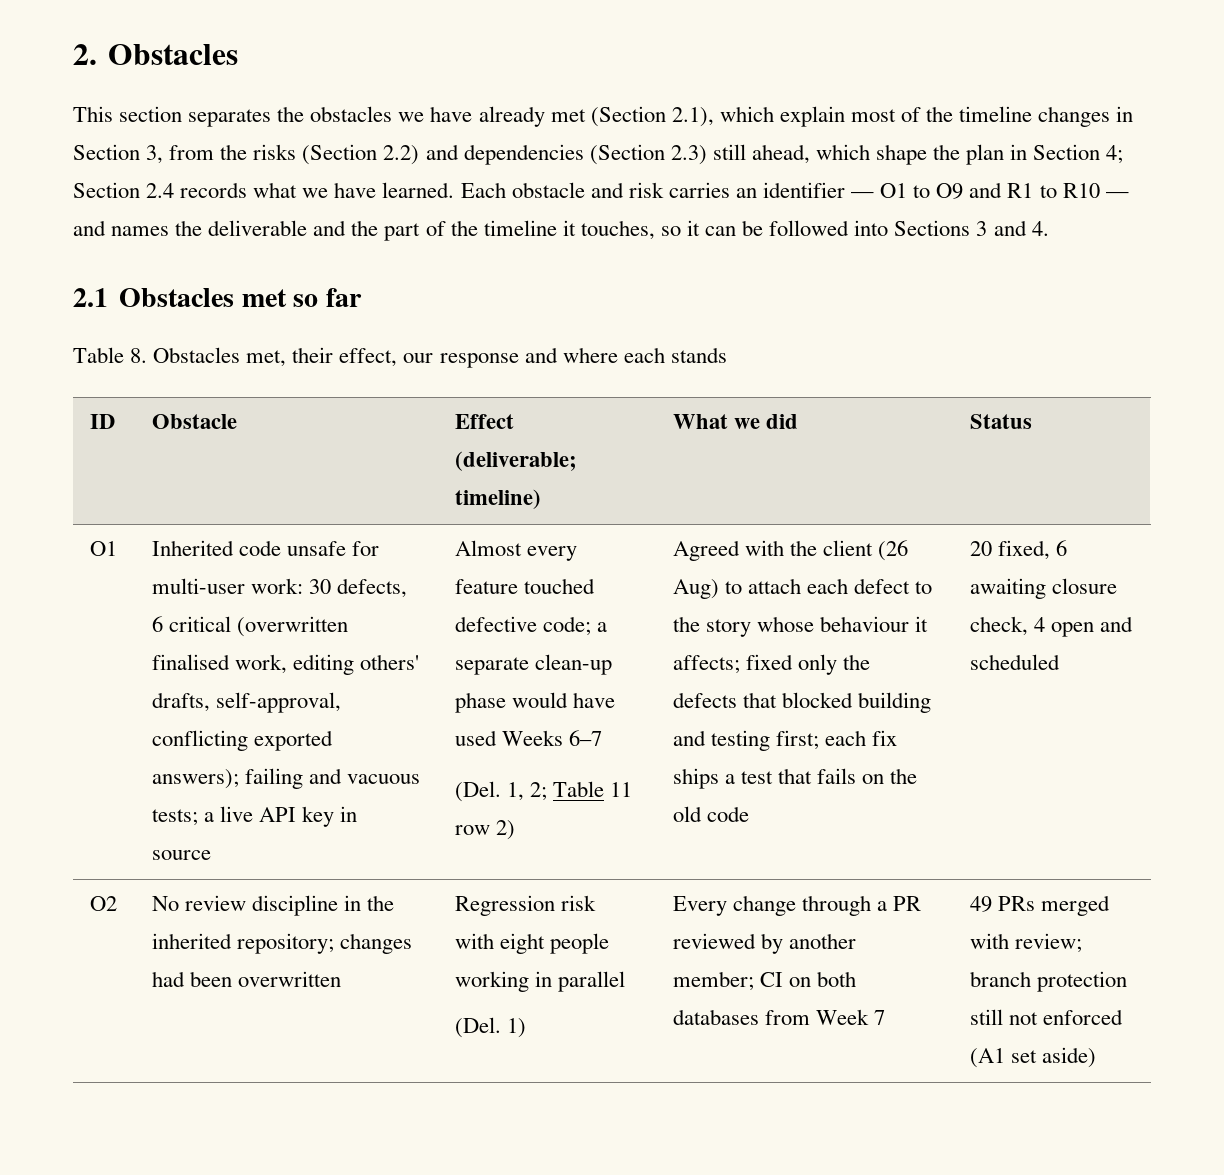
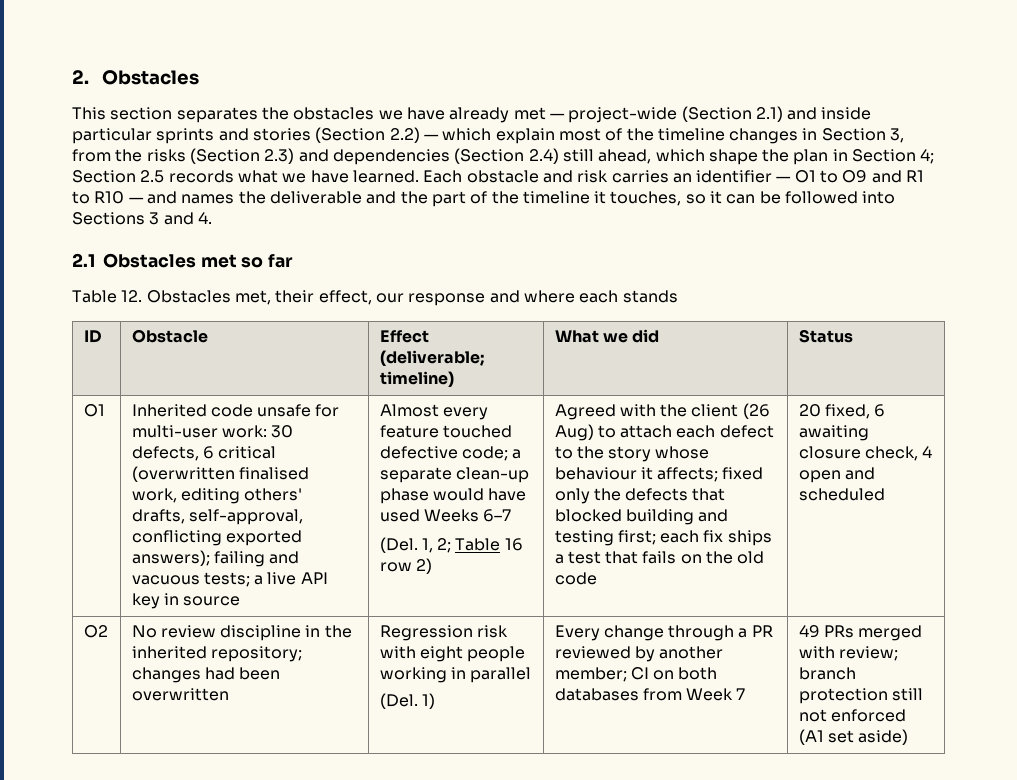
- This section separates the obstacles we have already met (Section 2.1), which explain most of the timeline changes in Section 3, from the risks (Section 2.2) and dependencies (Section 2.3) still ahead, which shape the plan in Section 4; Section 2.4 records what we have learned.
+ This section separates the obstacles we have already met — project-wide (Section 2.1) and inside particular sprints and stories (Section 2.2) — which explain most of the timeline changes in Section 3, from the risks (Section 2.3) and dependencies (Section 2.4) still ahead, which shape the plan in Section 4; Section 2.5 records what we have learned.
- Table 8. Obstacles met, their effect, our response and where each stands
+ Table 12. Obstacles met, their effect, our response and where each stands
- (Del. 1, 2; Table 11 row 2)
+ (Del. 1, 2; Table 16 row 2)

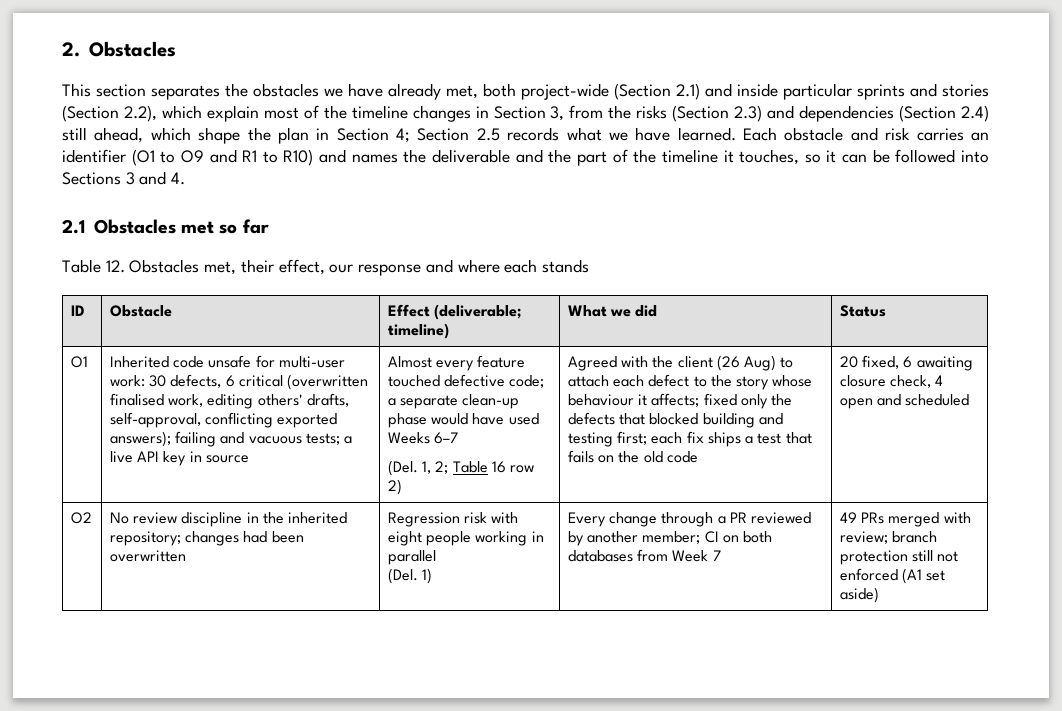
- This section separates the obstacles we have already met — project-wide (Section 2.1) and inside particular sprints and stories (Section 2.2) — which explain most of the timeline changes in Section 3, from the risks (Section 2.3) and dependencies (Section 2.4) still ahead, which shape the plan in Section 4; Section 2.5 records what we have learned.
+ This section separates the obstacles we have already met, both project-wide (Section 2.1) and inside particular sprints and stories (Section 2.2), which explain most of the timeline changes in Section 3, from the risks (Section 2.3) and dependencies (Section 2.4) still ahead, which shape the plan in Section 4; Section 2.5 records what we have learned.
- Each obstacle and risk carries an identifier — O1 to O9 and R1 to R10 — and names the deliverable and the part of the timeline it touches, so it can be followed into Sections 3 and 4.
+ Each obstacle and risk carries an identifier (O1 to O9 and R1 to R10) and names the deliverable and the part of the timeline it touches, so it can be followed into Sections 3 and 4.

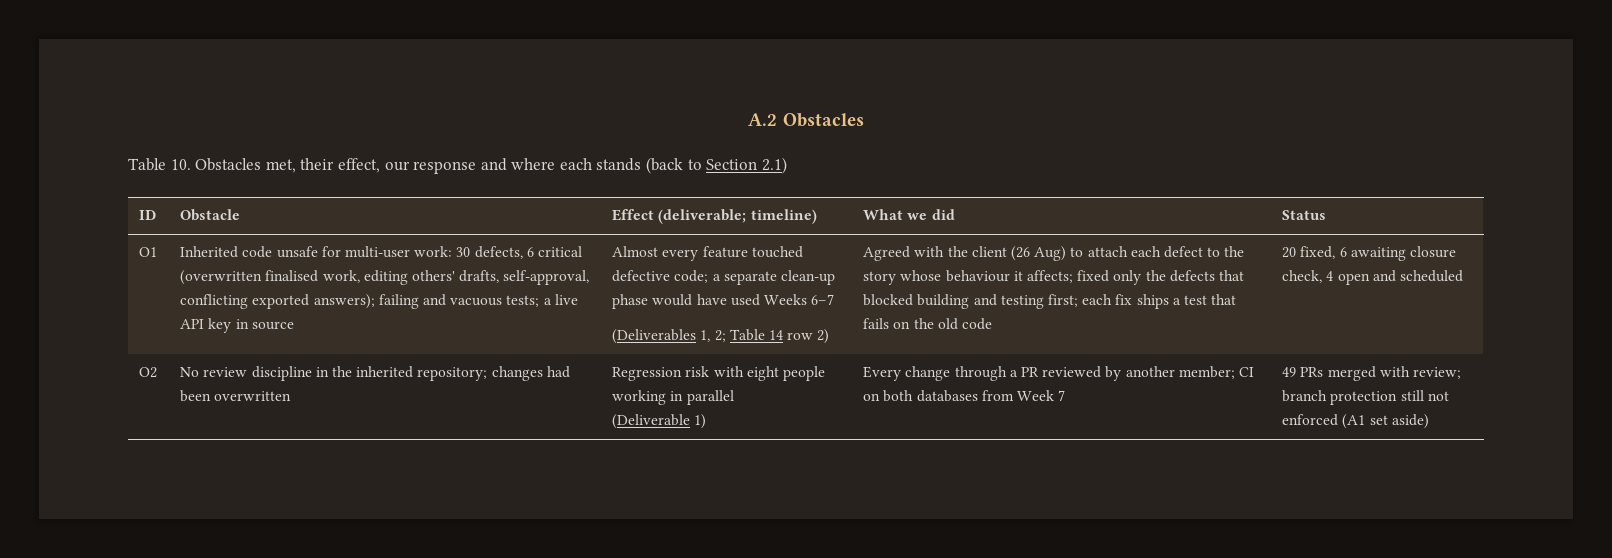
- 2. Obstacles
- This section separates the obstacles we have already met, both project-wide (Section 2.1) and inside particular sprints and stories (Section 2.2), which explain most of the timeline changes in Section 3, from the risks (Section 2.3) and dependencies (Section 2.4) still ahead, which shape the plan in Section 4; Section 2.5 records what we have learned. Each obstacle and risk carries an identifier (O1 to O9 and R1 to R10) and names the deliverable and the part of the timeline it touches, so it can be followed into Sections 3 and 4.
- 2.1 Obstacles met so far
- Table 12. Obstacles met, their effect, our response and where each stands
+ A.2 Obstacles
+ Table 10. Obstacles met, their effect, our response and where each stands (back to Section 2.1)
- (Del. 1, 2; Table 16 row 2)
+ (Deliverables 1, 2; Table 14 row 2)
- (Del. 1)
+ (Deliverable 1)

